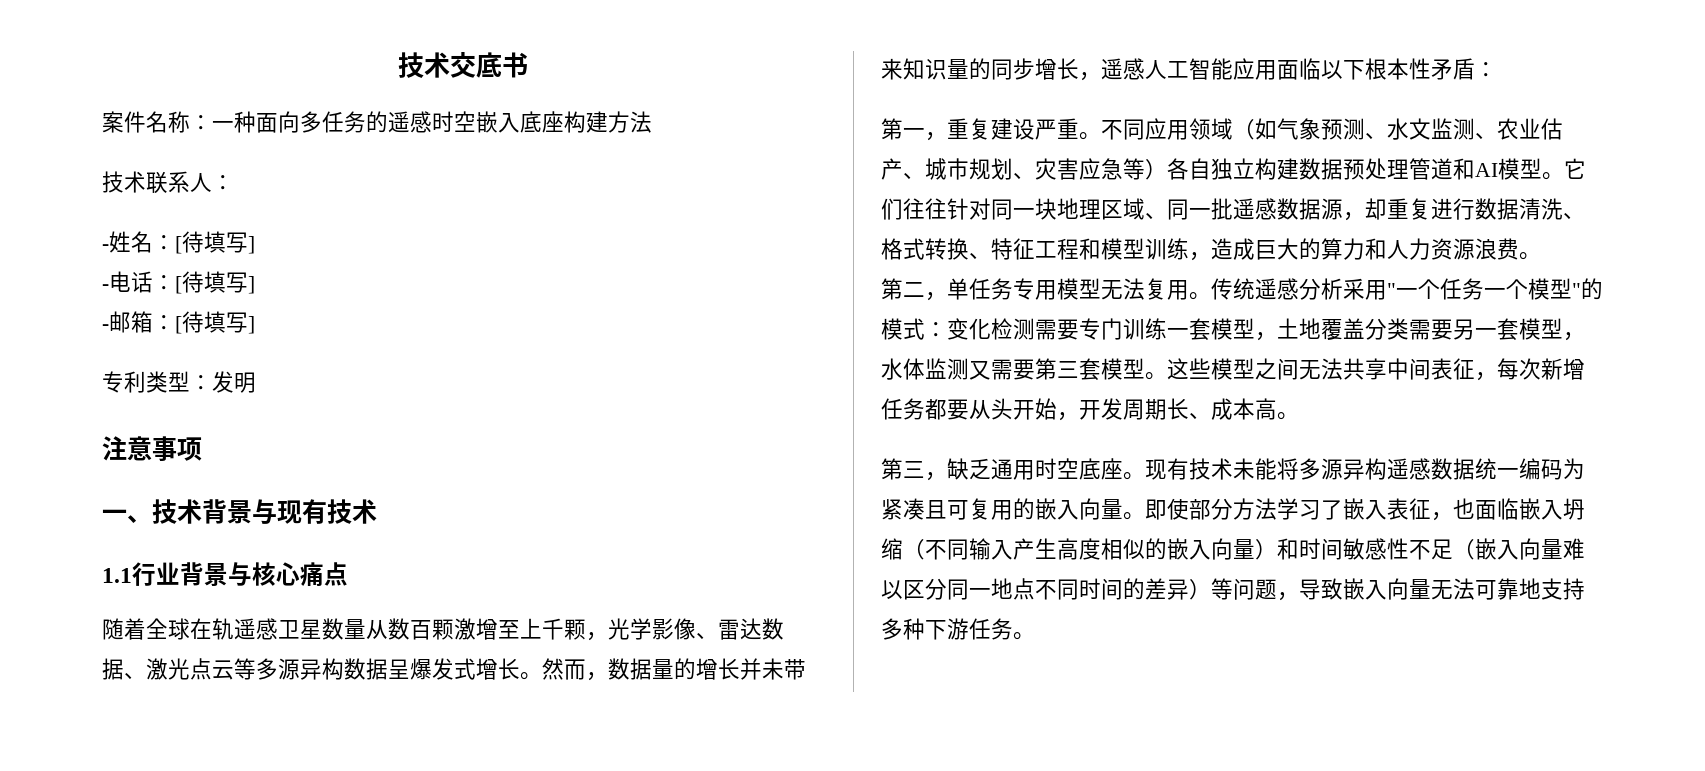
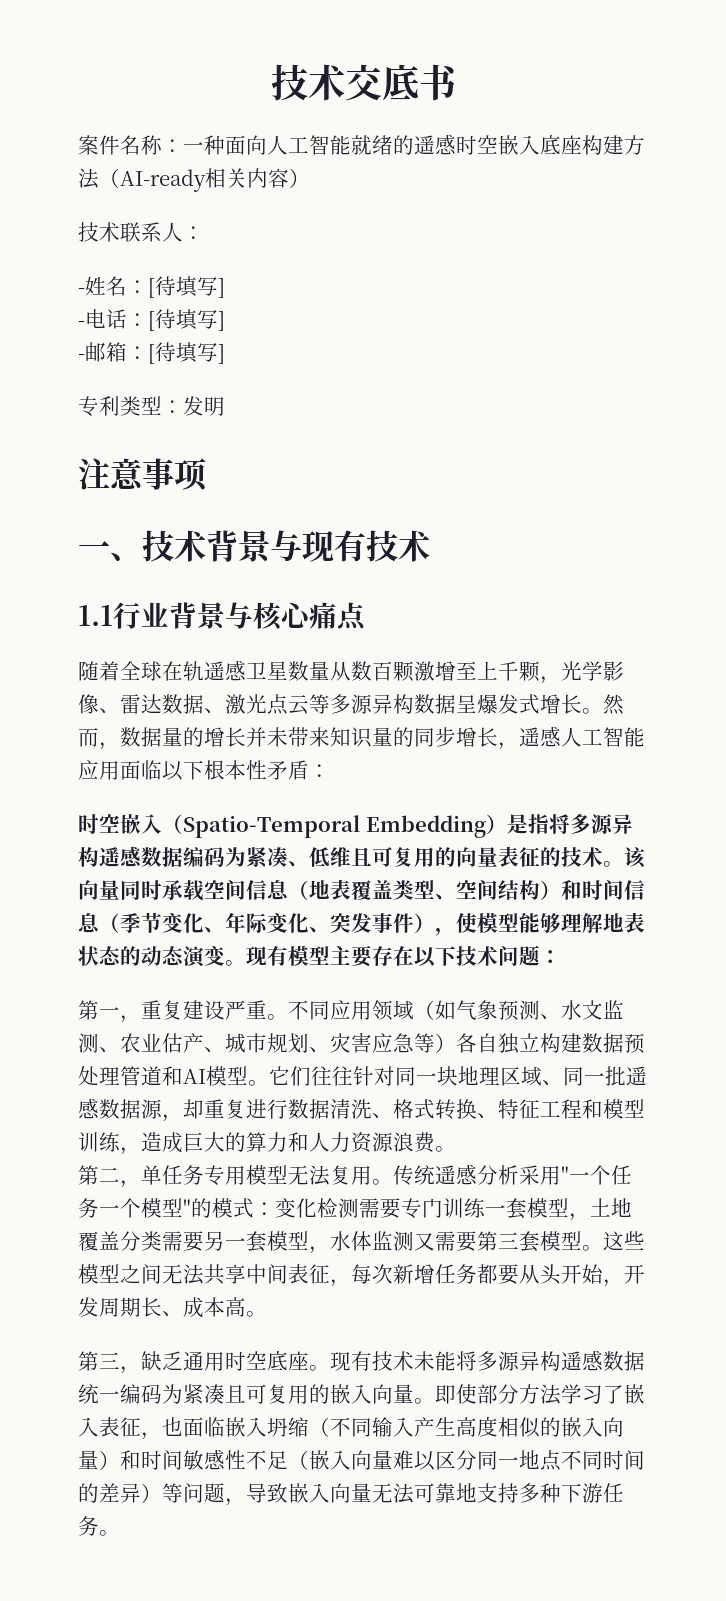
- 案件名称：一种面向多任务的遥感时空嵌入底座构建方法
+ 案件名称：一种面向人工智能就绪的遥感时空嵌入底座构建方法（AI-ready相关内容）
+ 时空嵌入（Spatio-Temporal Embedding）是指将多源异构遥感数据编码为紧凑、低维且可复用的向量表征的技术。该向量同时承载空间信息（地表覆盖类型、空间结构）和时间信息（季节变化、年际变化、突发事件），使模型能够理解地表状态的动态演变。现有模型主要存在以下技术问题：

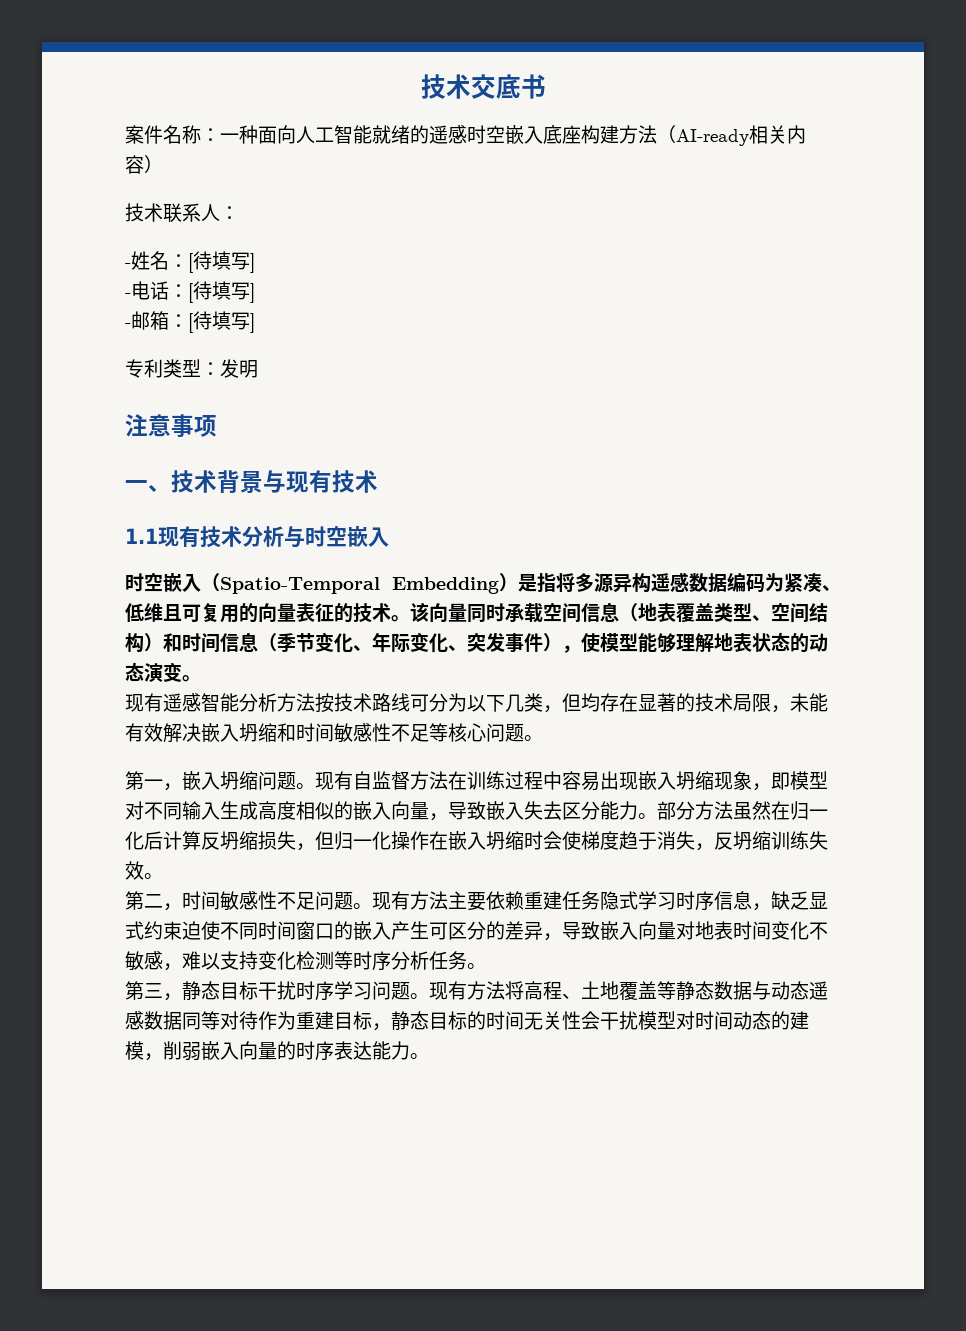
- 1.1行业背景与核心痛点
- 随着全球在轨遥感卫星数量从数百颗激增至上千颗，光学影像、雷达数据、激光点云等多源异构数据呈爆发式增长。然而，数据量的增长并未带来知识量的同步增长，遥感人工智能应用面临以下根本性矛盾：
+ 1.1现有技术分析与时空嵌入
- 该向量同时承载空间信息（地表覆盖类型、空间结构）和时间信息（季节变化、年际变化、突发事件），使模型能够理解地表状态的动态演变。现有模型主要存在以下技术问题：
- 第一，重复建设严重。不同应用领域（如气象预测、水文监测、农业估产、城市规划、灾害应急等）各自独立构建数据预处理管道和AI模型。它们往往针对同一块地理区域、同一批遥感数据源，却重复进行数据清洗、格式转换、特征工程和模型训练，造成巨大的算力和人力资源浪费。
- 第二，单任务专用模型无法复用。传统遥感分析采用"一个任务一个模型"的模式：变化检测需要专门训练一套模型，土地覆盖分类需要另一套模型，水体监测又需要第三套模型。这些模型之间无法共享中间表征，每次新增任务都要从头开始，开发周期长、成本高。
- 第三，缺乏通用时空底座。现有技术未能将多源异构遥感数据统一编码为紧凑且可复用的嵌入向量。即使部分方法学习了嵌入表征，也面临嵌入坍缩（不同输入产生高度相似的嵌入向量）和时间敏感性不足（嵌入向量难以区分同一地点不同时间的差异）等问题，导致嵌入向量无法可靠地支持多种下游任务。
+ 该向量同时承载空间信息（地表覆盖类型、空间结构）和时间信息（季节变化、年际变化、突发事件），使模型能够理解地表状态的动态演变。
+ 现有遥感智能分析方法按技术路线可分为以下几类，但均存在显著的技术局限，未能有效解决嵌入坍缩和时间敏感性不足等核心问题。
+ 第一，嵌入坍缩问题。现有自监督方法在训练过程中容易出现嵌入坍缩现象，即模型对不同输入生成高度相似的嵌入向量，导致嵌入失去区分能力。部分方法虽然在归一化后计算反坍缩损失，但归一化操作在嵌入坍缩时会使梯度趋于消失，反坍缩训练失效。
+ 第二，时间敏感性不足问题。现有方法主要依赖重建任务隐式学习时序信息，缺乏显式约束迫使不同时间窗口的嵌入产生可区分的差异，导致嵌入向量对地表时间变化不敏感，难以支持变化检测等时序分析任务。
+ 第三，静态目标干扰时序学习问题。现有方法将高程、土地覆盖等静态数据与动态遥感数据同等对待作为重建目标，静态目标的时间无关性会干扰模型对时间动态的建模，削弱嵌入向量的时序表达能力。

